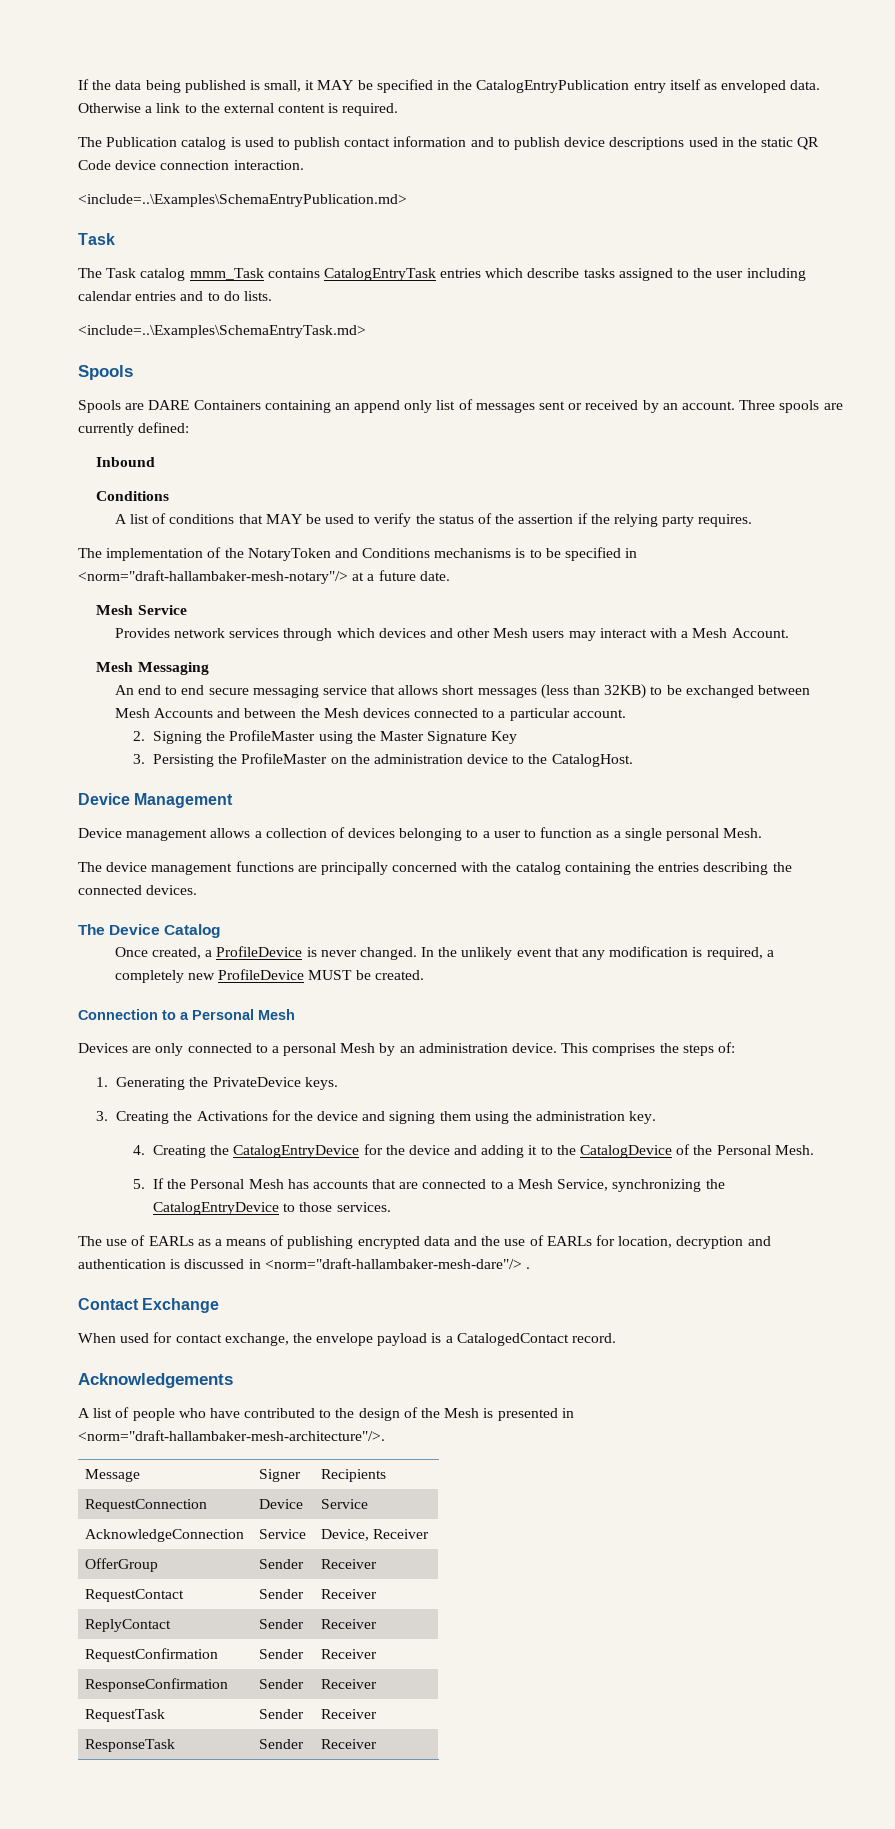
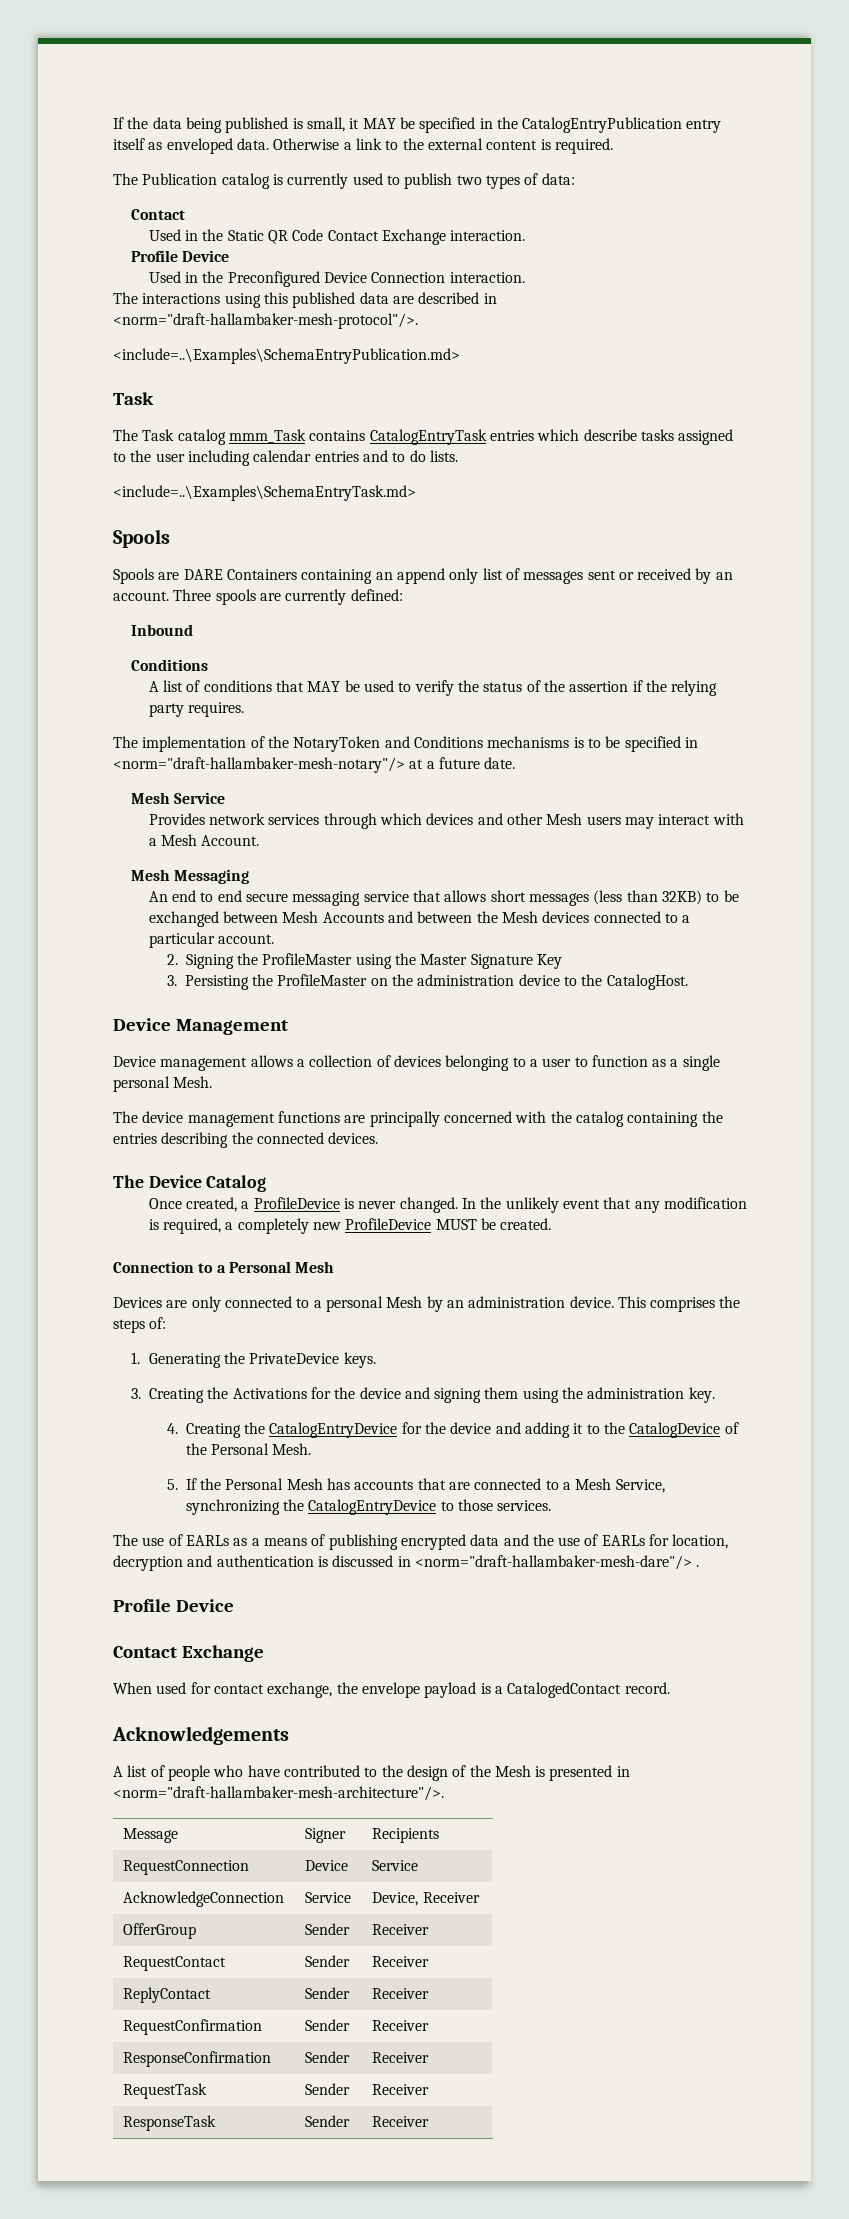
- The Publication catalog is used to publish contact information and to publish device descriptions used in the static QR Code device connection interaction.
+ The Publication catalog is currently used to publish two types of data:
+ Contact
+ Used in the Static QR Code Contact Exchange interaction.
+ Profile Device
+ Used in the Preconfigured Device Connection interaction.
+ The interactions using this published data are described in <norm="draft-hallambaker-mesh-protocol"/>.
  The use of EARLs as a means of publishing encrypted data and the use of EARLs for location, decryption and authentication is discussed in <norm="draft-hallambaker-mesh-dare"/> .
+ Profile Device

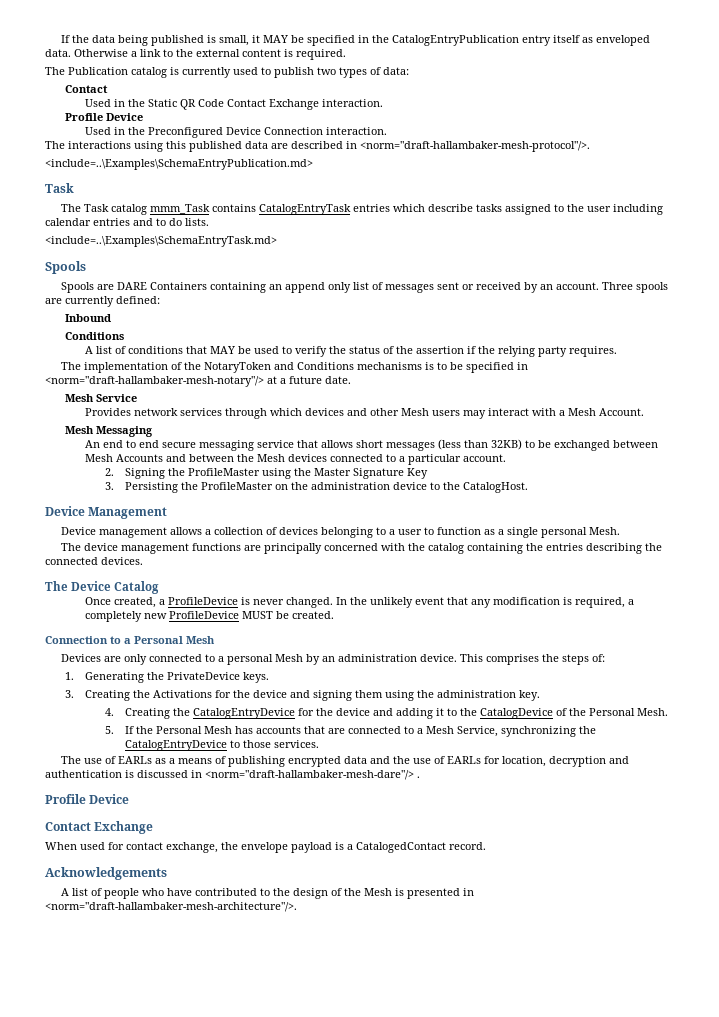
- Message | Signer | Recipients
- RequestConnection | Device | Service
- AcknowledgeConnection | Service | Device, Receiver
- OfferGroup | Sender | Receiver
- RequestContact | Sender | Receiver
- ReplyContact | Sender | Receiver
- RequestConfirmation | Sender | Receiver
- ResponseConfirmation | Sender | Receiver
- RequestTask | Sender | Receiver
- ResponseTask | Sender | Receiver

